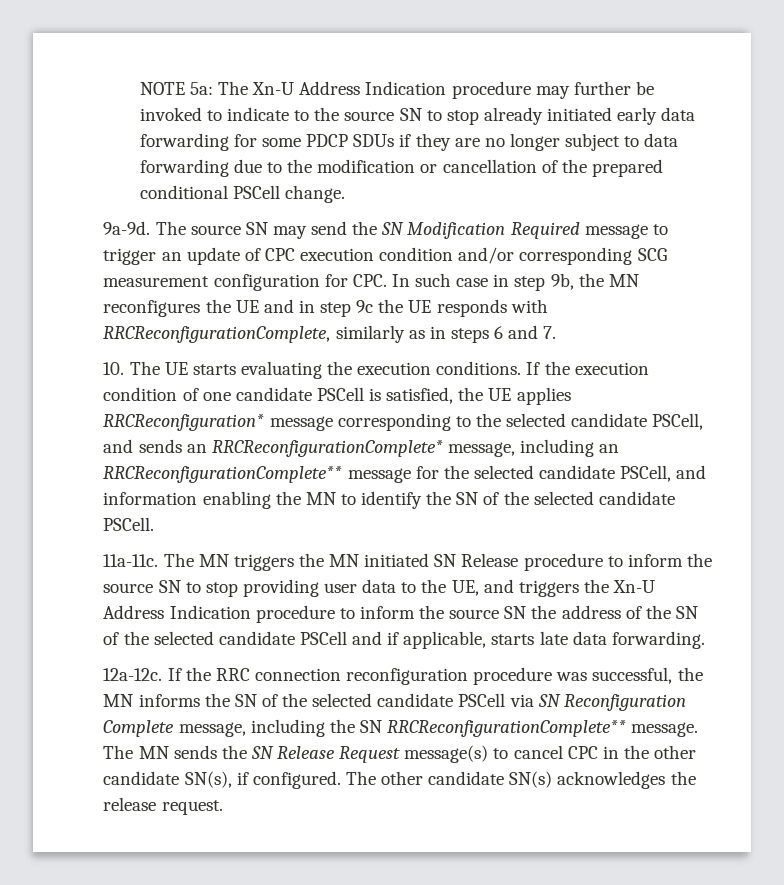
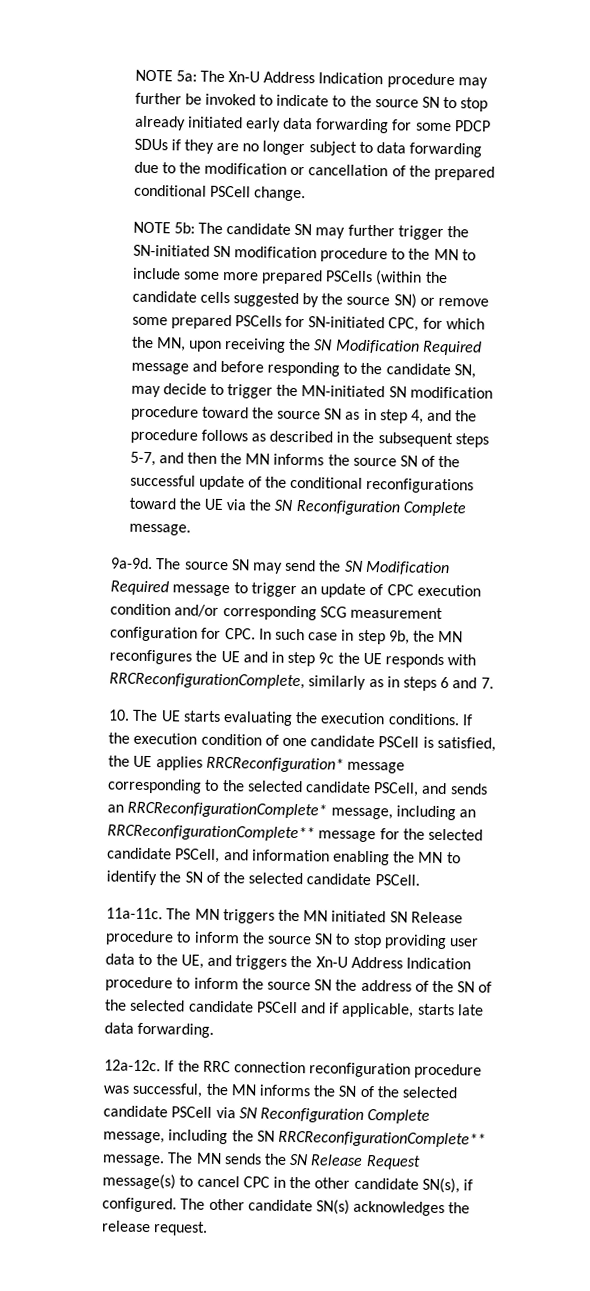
+ NOTE 5b: The candidate SN may further trigger the SN-initiated SN modification procedure to the MN to include some more prepared PSCells (within the candidate cells suggested by the source SN) or remove some prepared PSCells for SN-initiated CPC, for which the MN, upon receiving the SN Modification Required message and before responding to the candidate SN, may decide to trigger the MN-initiated SN modification procedure toward the source SN as in step 4, and the procedure follows as described in the subsequent steps 5-7, and then the MN informs the source SN of the successful update of the conditional reconfigurations toward the UE via the SN Reconfiguration Complete message.

